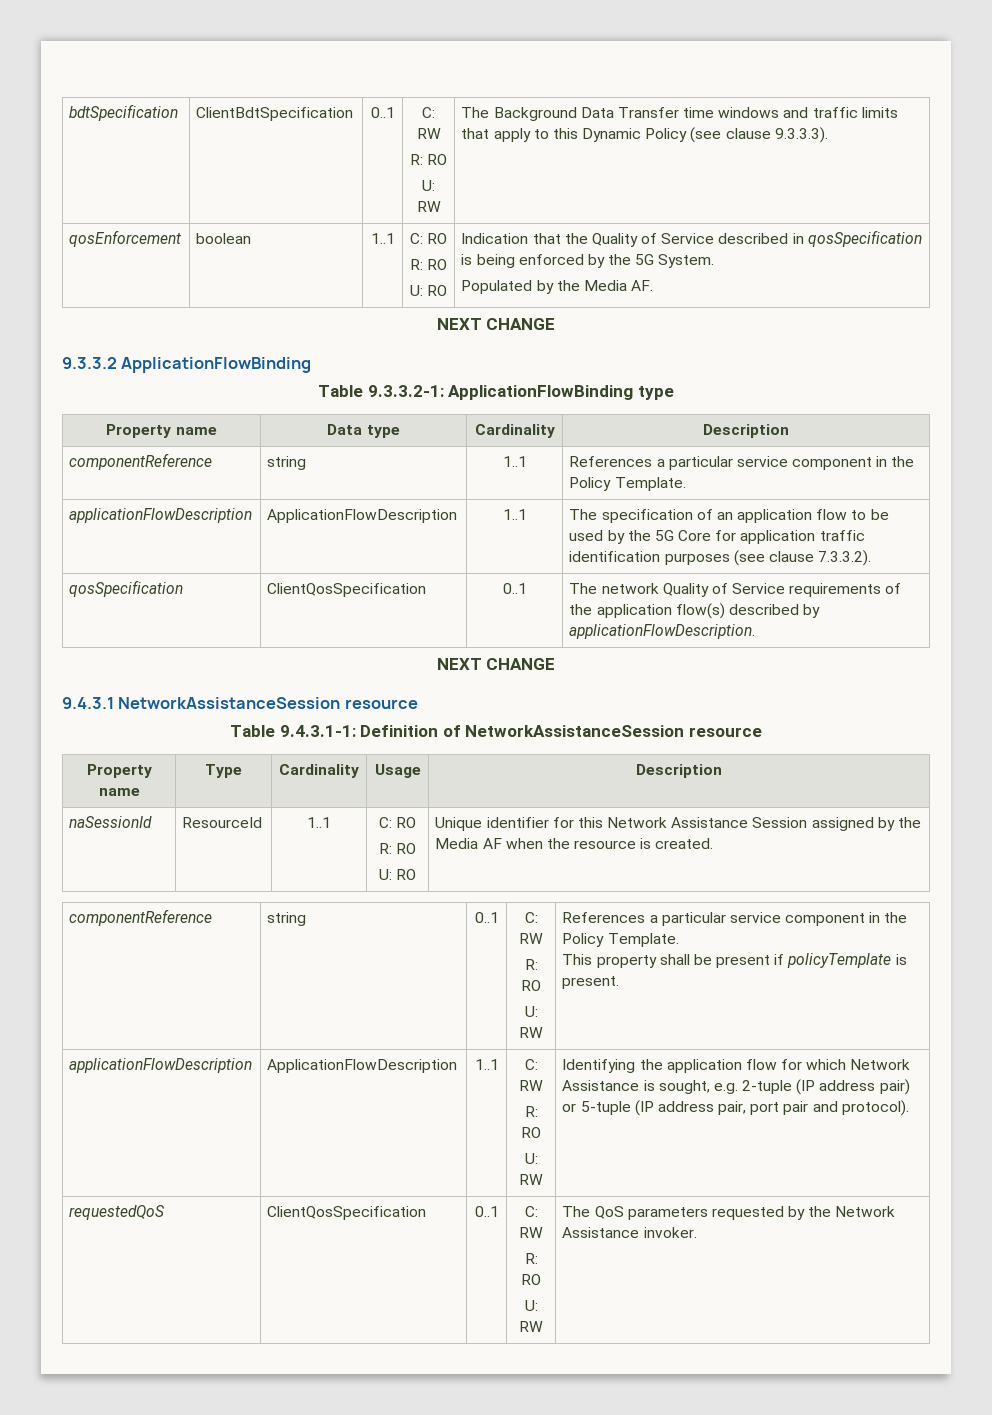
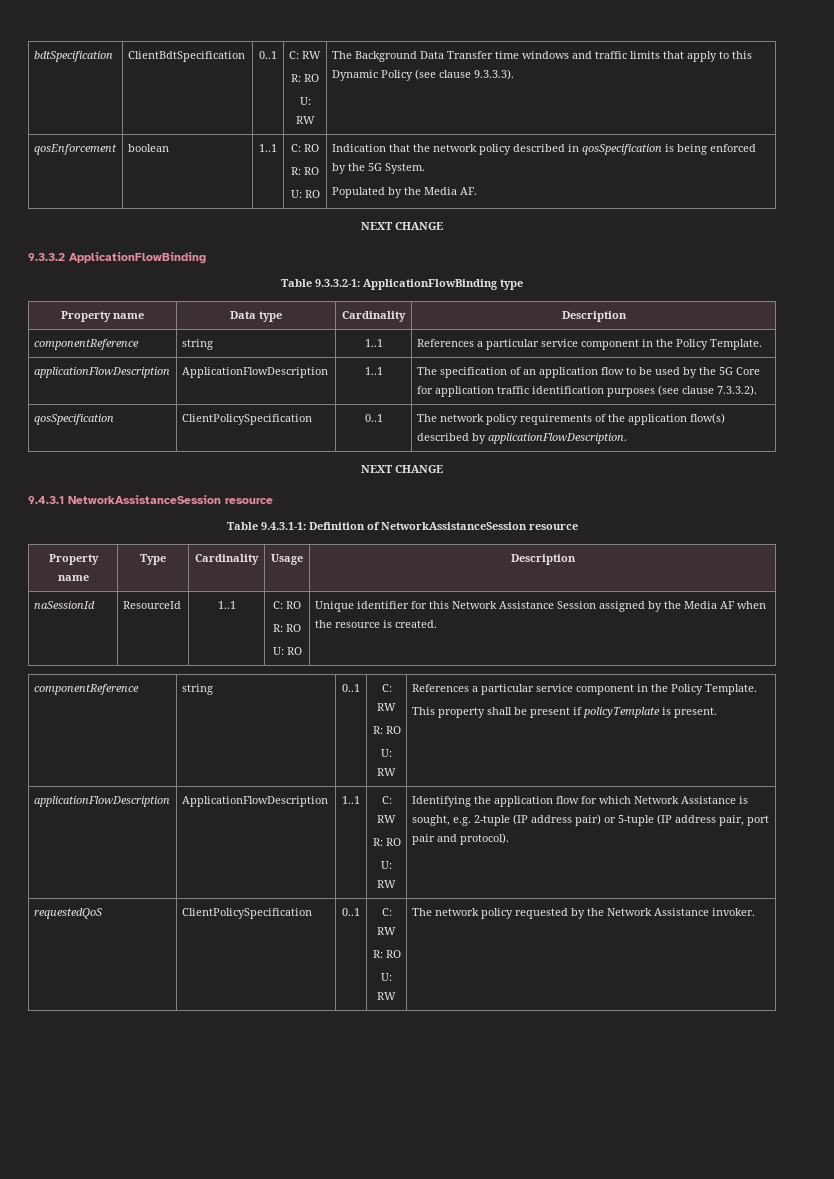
  qosEnforcement | boolean | 1..1 | C: RO
  R: RO
- U: RO | Indication that the Quality of Service described in qosSpecification is being enforced by the 5G System.
+ U: RO | Indication that the network policy described in qosSpecification is being enforced by the 5G System.
- qosSpecification | ClientQosSpecification | 0..1 | The network Quality of Service requirements of the application flow(s) described by applicationFlowDescription.
+ qosSpecification | ClientPolicySpecification | 0..1 | The network policy requirements of the application flow(s) described by applicationFlowDescription.
- requestedQoS | ClientQosSpecification | 0..1 | C: RW
+ requestedQoS | ClientPolicySpecification | 0..1 | C: RW
  R: RO
- U: RW | The QoS parameters requested by the Network Assistance invoker.
+ U: RW | The network policy requested by the Network Assistance invoker.

